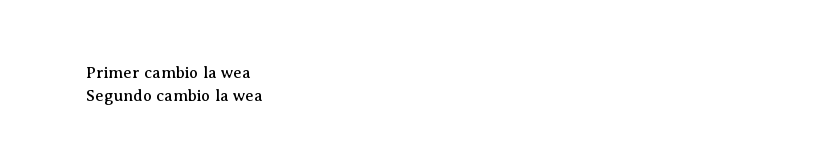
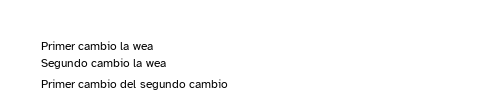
+ Primer cambio del segundo cambio

